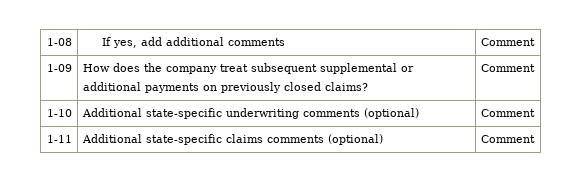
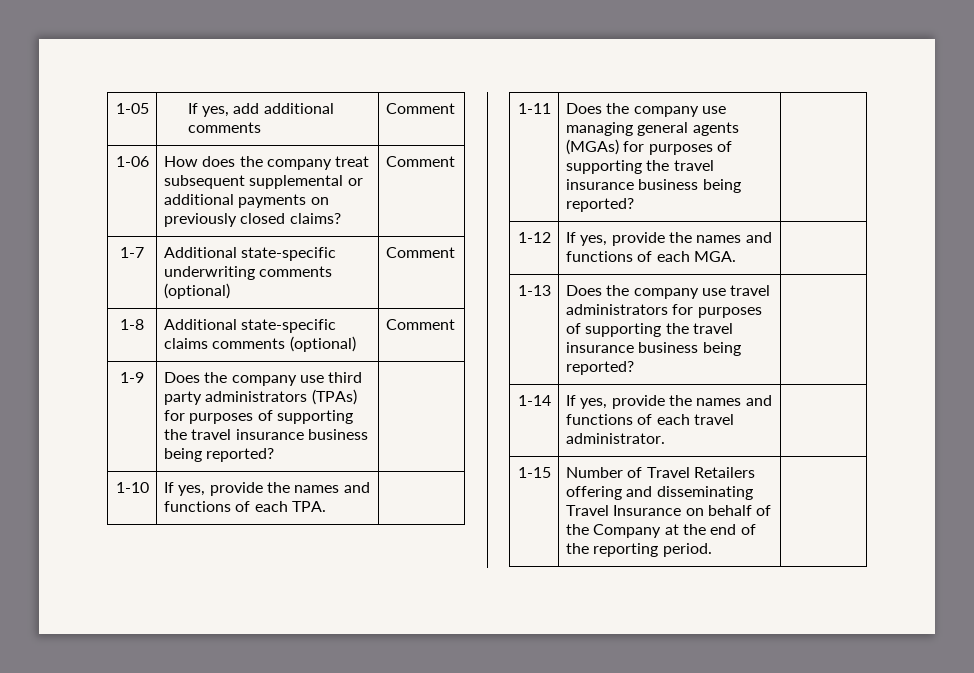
- 1-08 | If yes, add additional comments | Comment
+ 1-05 | If yes, add additional comments | Comment
- 1-09 | How does the company treat subsequent supplemental or additional payments on previously closed claims? | Comment
+ 1-06 | How does the company treat subsequent supplemental or additional payments on previously closed claims? | Comment
- 1-10 | Additional state-specific underwriting comments (optional) | Comment
+ 1-7 | Additional state-specific underwriting comments (optional) | Comment
- 1-11 | Additional state-specific claims comments (optional) | Comment
+ 1-8 | Additional state-specific claims comments (optional) | Comment
+ 1-9 | Does the company use third party administrators (TPAs) for purposes of supporting the travel insurance business being reported? |
+ 1-10 | If yes, provide the names and functions of each TPA. |
+ 1-11 | Does the company use managing general agents (MGAs) for purposes of supporting the travel insurance business being reported? |
+ 1-12 | If yes, provide the names and functions of each MGA. |
+ 1-13 | Does the company use travel administrators for purposes of supporting the travel insurance business being reported? |
+ 1-14 | If yes, provide the names and functions of each travel administrator. |
+ 1-15 | Number of Travel Retailers offering and disseminating Travel Insurance on behalf of the Company at the end of the reporting period. |

